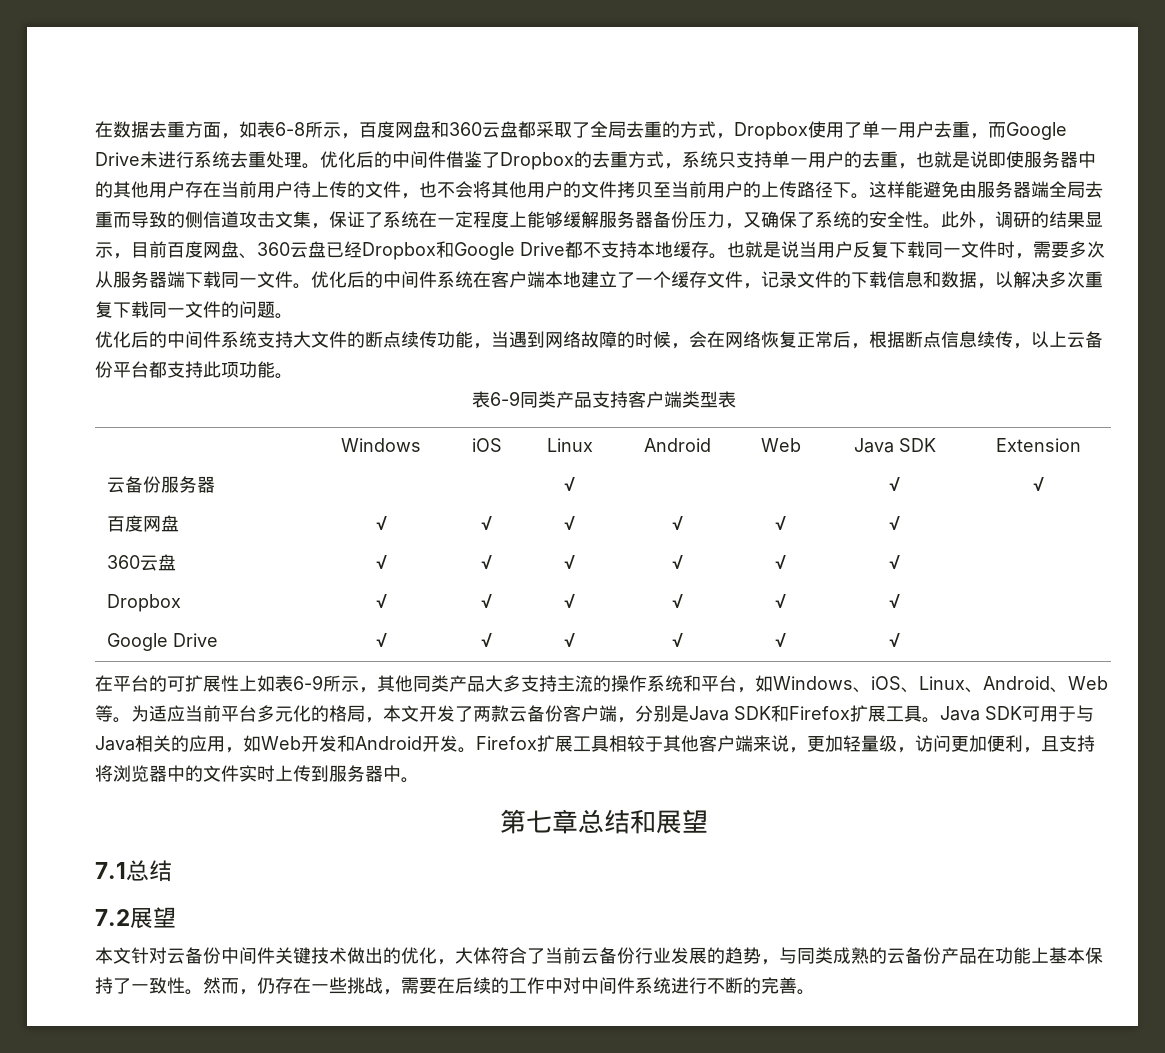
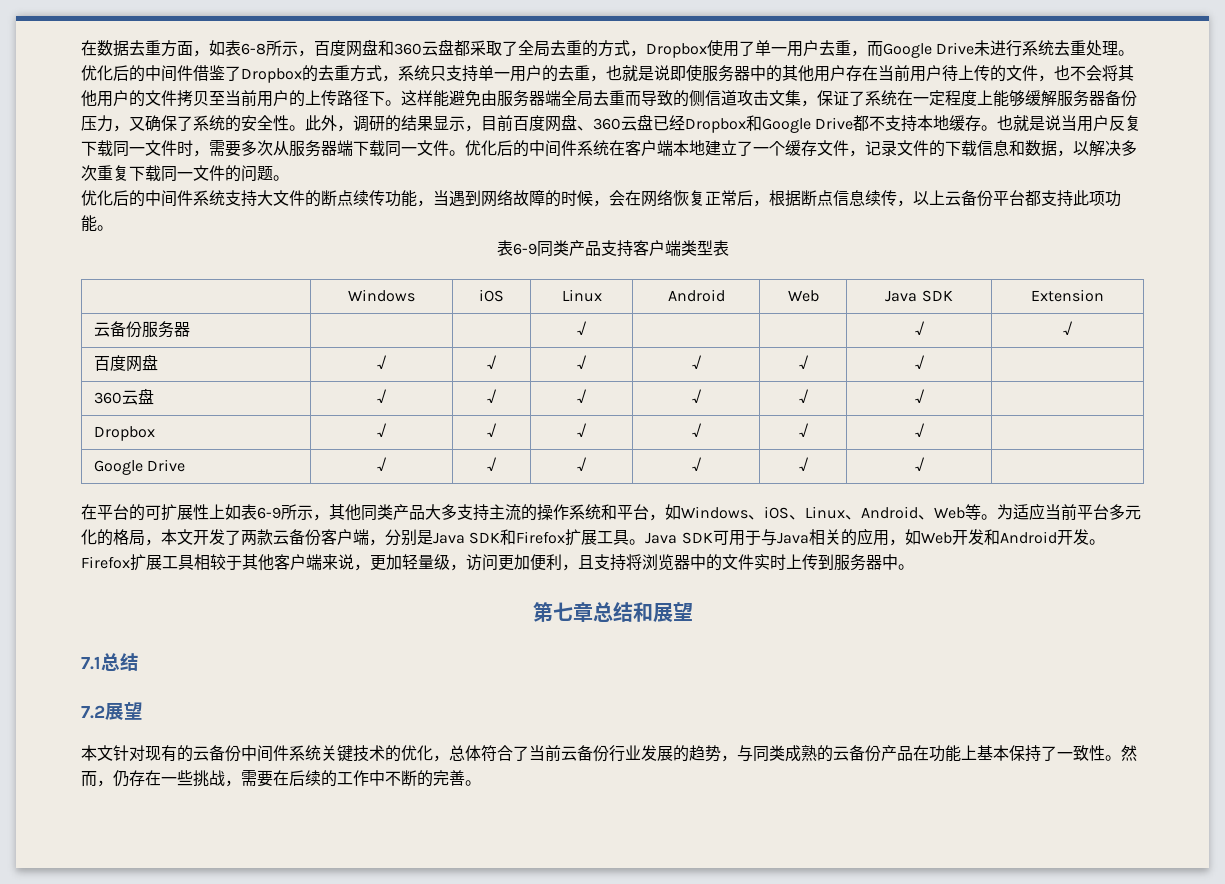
- 本文针对云备份中间件关键技术做出的优化，大体符合了当前云备份行业发展的趋势，与同类成熟的云备份产品在功能上基本保持了一致性。
+ 本文针对现有的云备份中间件系统关键技术的优化，总体符合了当前云备份行业发展的趋势，与同类成熟的云备份产品在功能上基本保持了一致性。
- 然而，仍存在一些挑战，需要在后续的工作中对中间件系统进行不断的完善。
+ 然而，仍存在一些挑战，需要在后续的工作中不断的完善。

